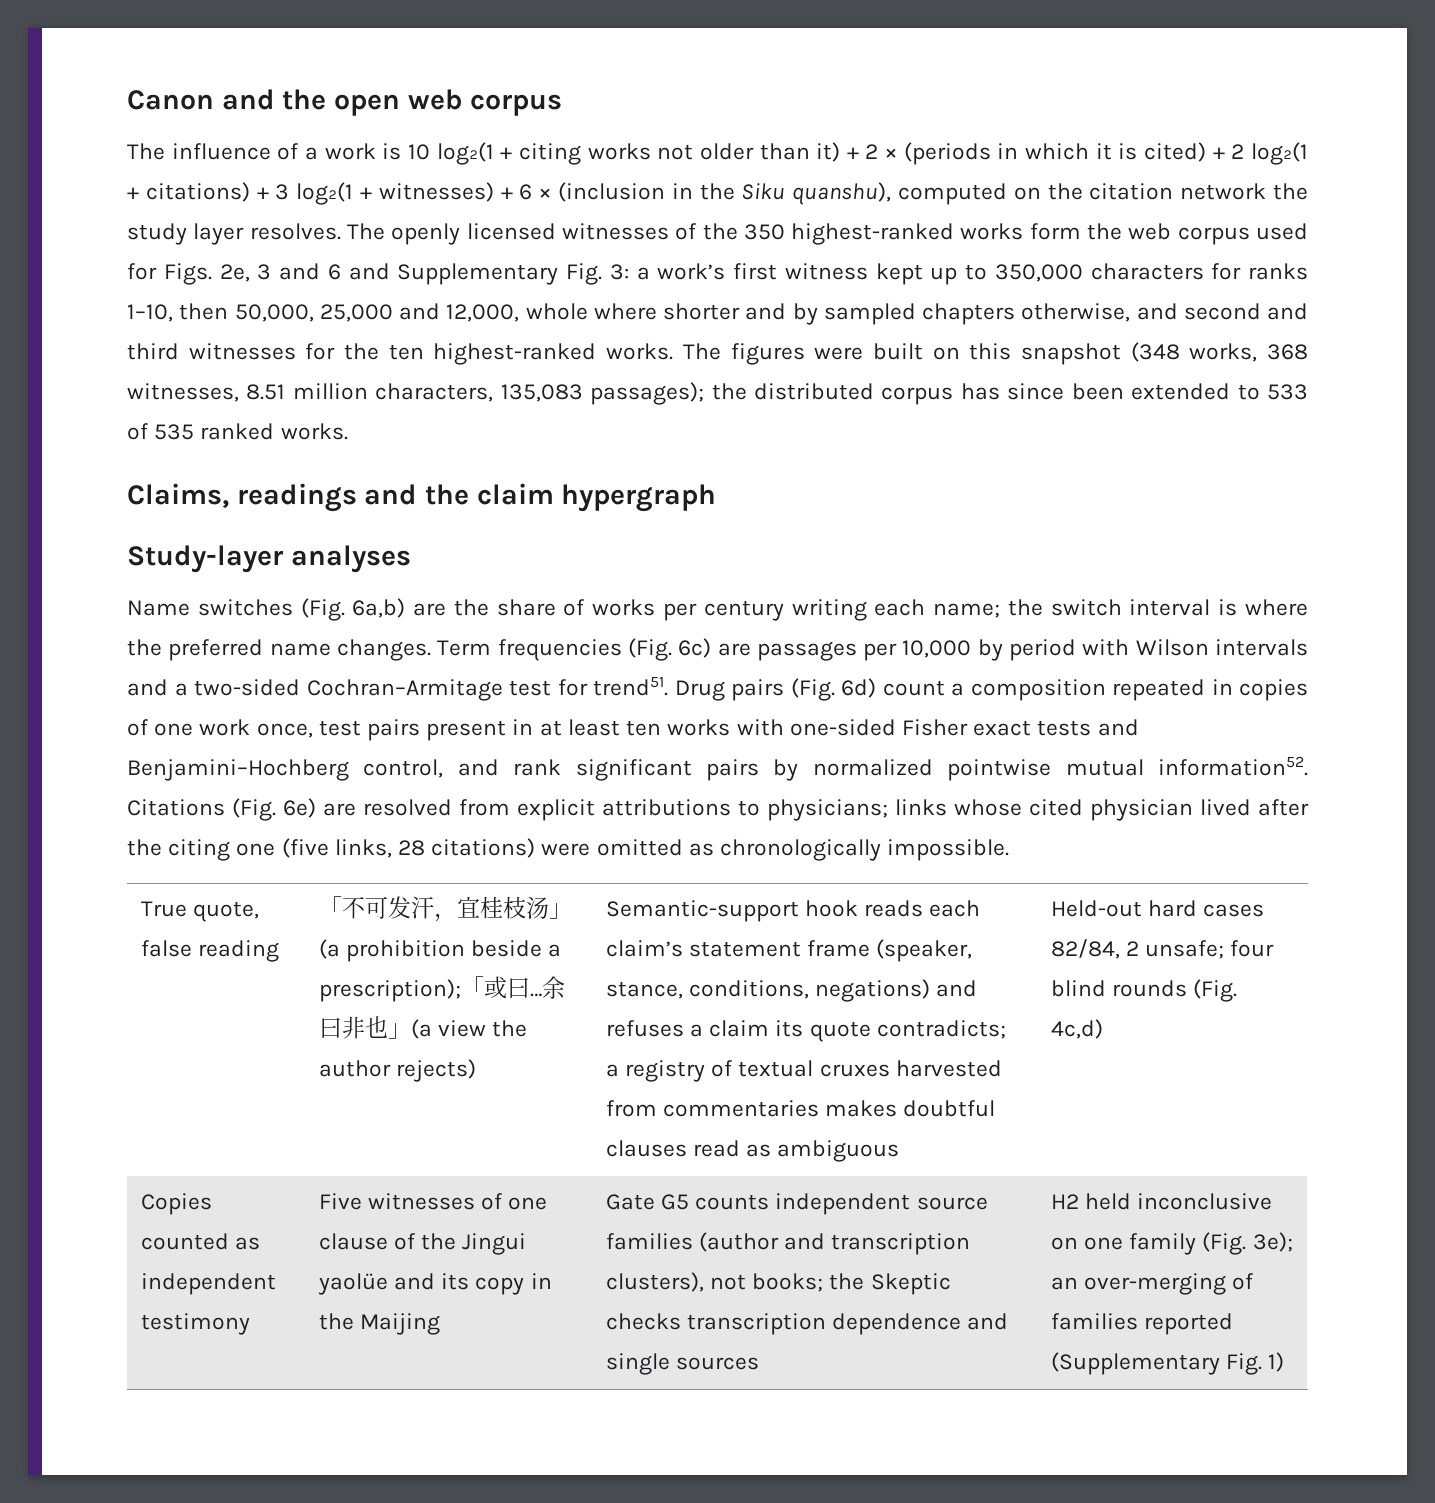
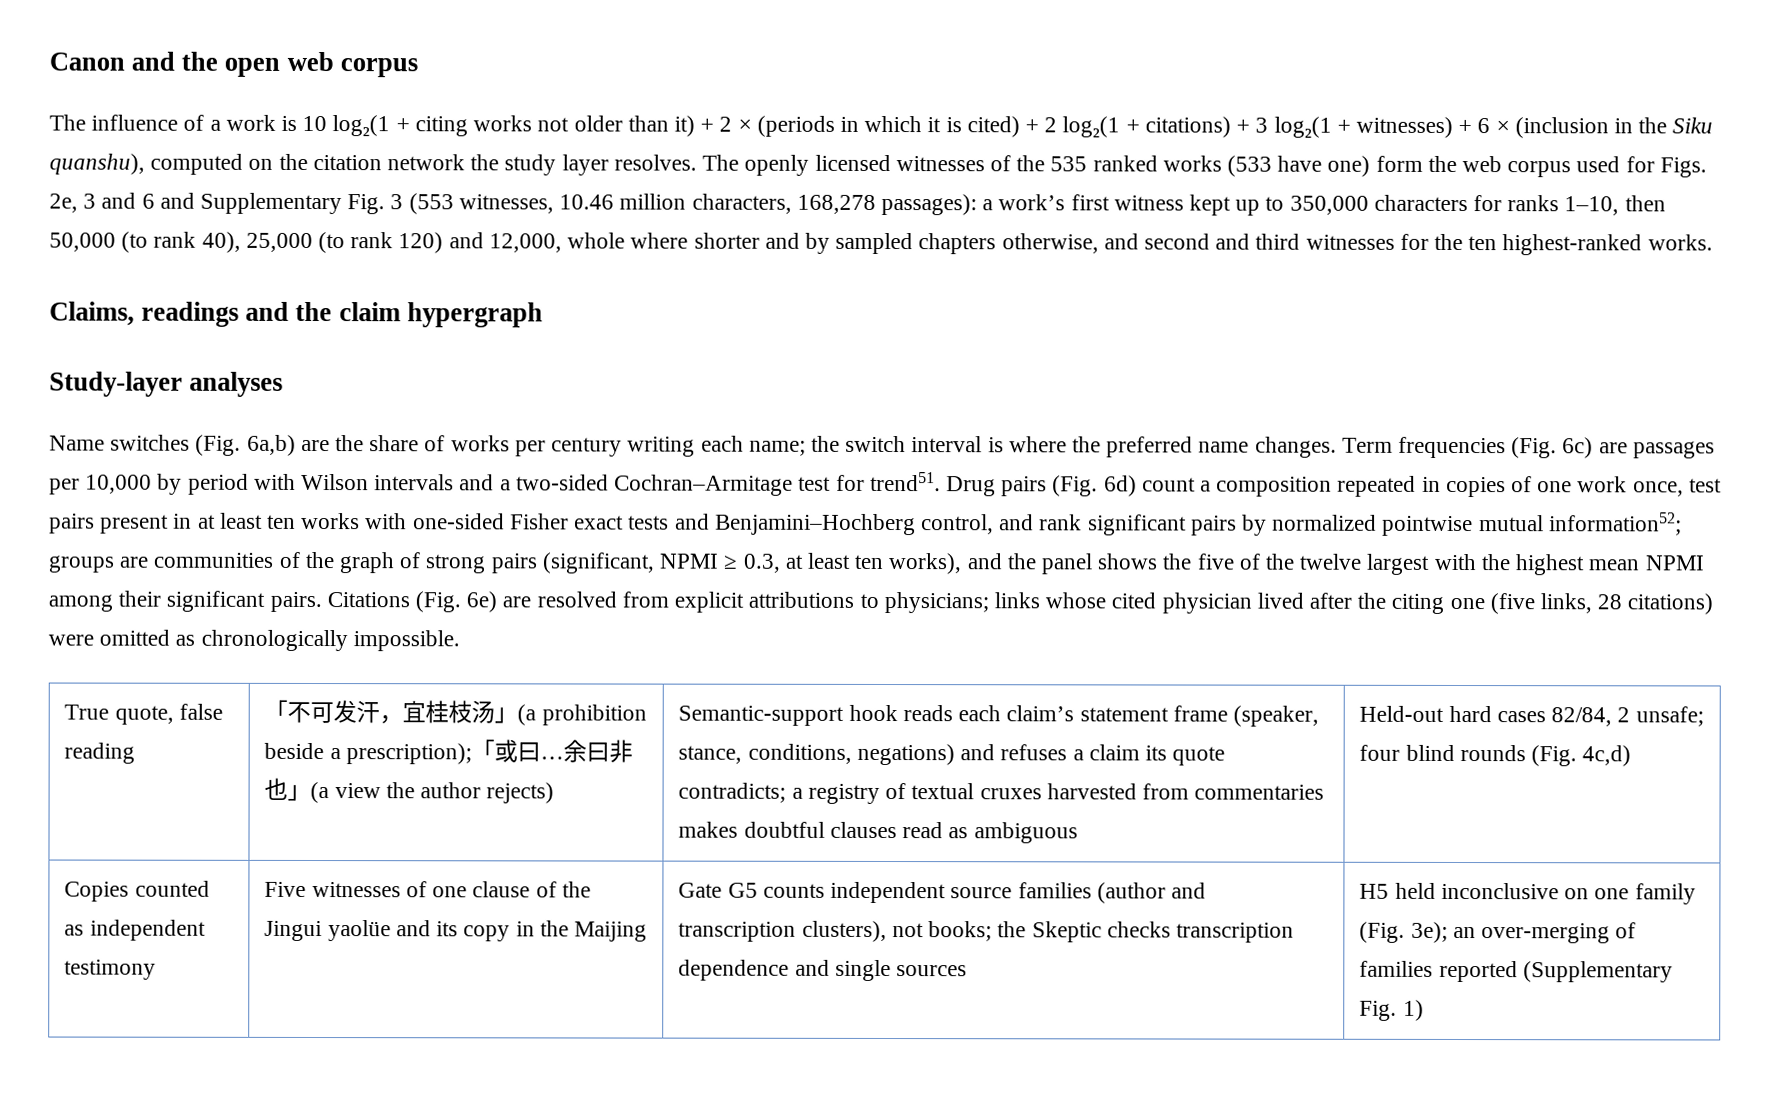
- The openly licensed witnesses of the 350 highest-ranked works form the web corpus used for Figs. 2e, 3 and 6 and Supplementary Fig. 3: a work’s first witness kept up to 350,000 characters for ranks 1–10, then 50,000, 25,000 and 12,000, whole where shorter and by sampled chapters otherwise, and second and third witnesses for the ten highest-ranked works. The figures were built on this snapshot (348 works, 368 witnesses, 8.51 million characters, 135,083 passages); the distributed corpus has since been extended to 533 of 535 ranked works.
+ The openly licensed witnesses of the 535 ranked works (533 have one) form the web corpus used for Figs. 2e, 3 and 6 and Supplementary Fig. 3 (553 witnesses, 10.46 million characters, 168,278 passages): a work’s first witness kept up to 350,000 characters for ranks 1–10, then 50,000 (to rank 40), 25,000 (to rank 120) and 12,000, whole where shorter and by sampled chapters otherwise, and second and third witnesses for the ten highest-ranked works.
- Drug pairs (Fig. 6d) count a composition repeated in copies of one work once, test pairs present in at least ten works with one-sided Fisher exact tests and Benjamini–Hochberg control, and rank significant pairs by normalized pointwise mutual information52.
+ Drug pairs (Fig. 6d) count a composition repeated in copies of one work once, test pairs present in at least ten works with one-sided Fisher exact tests and Benjamini–Hochberg control, and rank significant pairs by normalized pointwise mutual information52; groups are communities of the graph of strong pairs (significant, NPMI ≥ 0.3, at least ten works), and the panel shows the five of the twelve largest with the highest mean NPMI among their significant pairs.
- H2 held inconclusive on one family (Fig. 3e); an over-merging of families reported (Supplementary Fig. 1)
+ H5 held inconclusive on one family (Fig. 3e); an over-merging of families reported (Supplementary Fig. 1)

